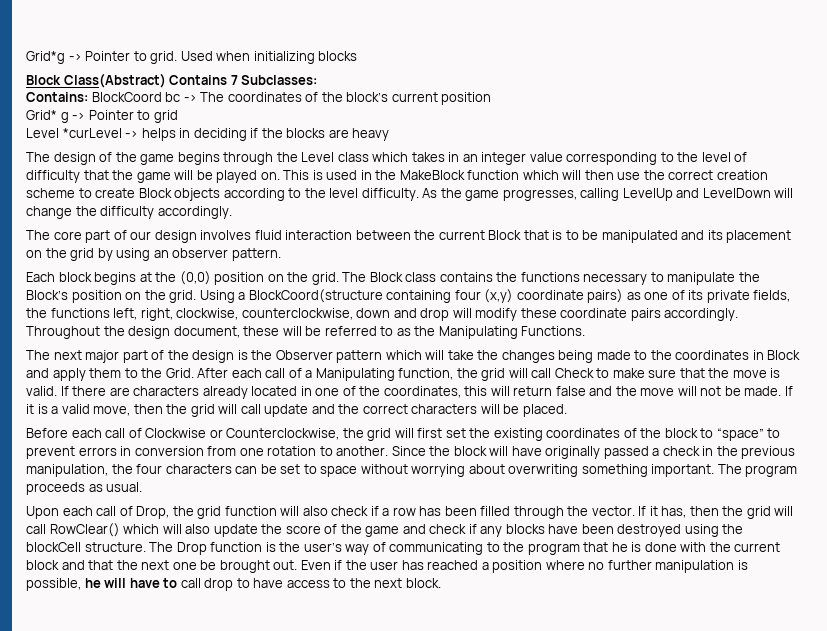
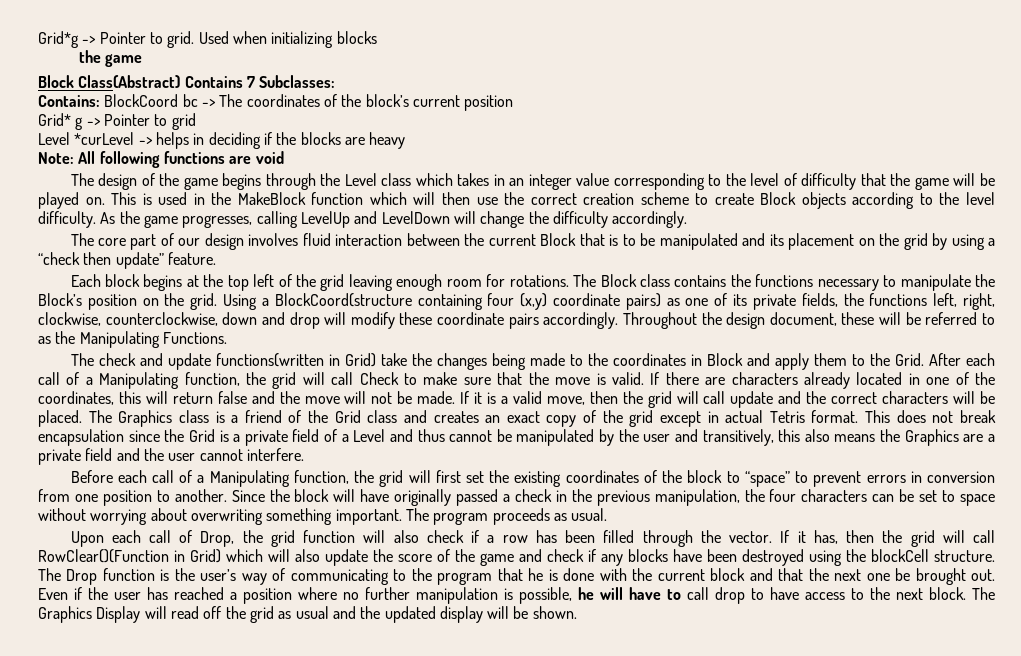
  Used when initializing blocks
+ the game
+ Note: All following functions are void
- The core part of our design involves fluid interaction between the current Block that is to be manipulated and its placement on the grid by using an observer pattern.
+ The core part of our design involves fluid interaction between the current Block that is to be manipulated and its placement on the grid by using a “check then update” feature.
- Each block begins at the (0,0) position on the grid.
+ Each block begins at the top left of the grid leaving enough room for rotations.
- The next major part of the design is the Observer pattern which will take the changes being made to the coordinates in Block and apply them to the Grid.
+ The check and update functions(written in Grid) take the changes being made to the coordinates in Block and apply them to the Grid.
+ The Graphics class is a friend of the Grid class and creates an exact copy of the grid except in actual Tetris format. This does not break encapsulation since the Grid is a private field of a Level and thus cannot be manipulated by the user and transitively, this also means the Graphics are a private field and the user cannot interfere.
- Before each call of Clockwise or Counterclockwise, the grid will first set the existing coordinates of the block to “space” to prevent errors in conversion from one rotation to another.
+ Before each call of a Manipulating function, the grid will first set the existing coordinates of the block to “space” to prevent errors in conversion from one position to another.
- If it has, then the grid will call RowClear() which will also update the score of the game and check if any blocks have been destroyed using the blockCell structure.
+ If it has, then the grid will call RowClear()(Function in Grid) which will also update the score of the game and check if any blocks have been destroyed using the blockCell structure.
+ The Graphics Display will read off the grid as usual and the updated display will be shown.

